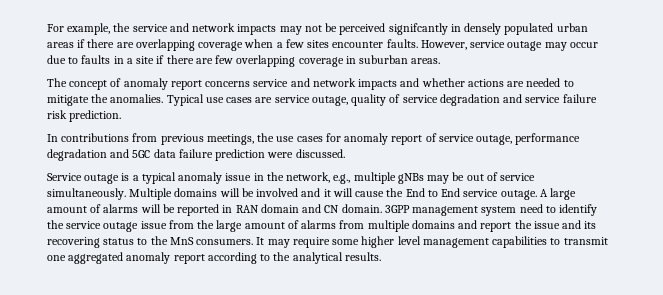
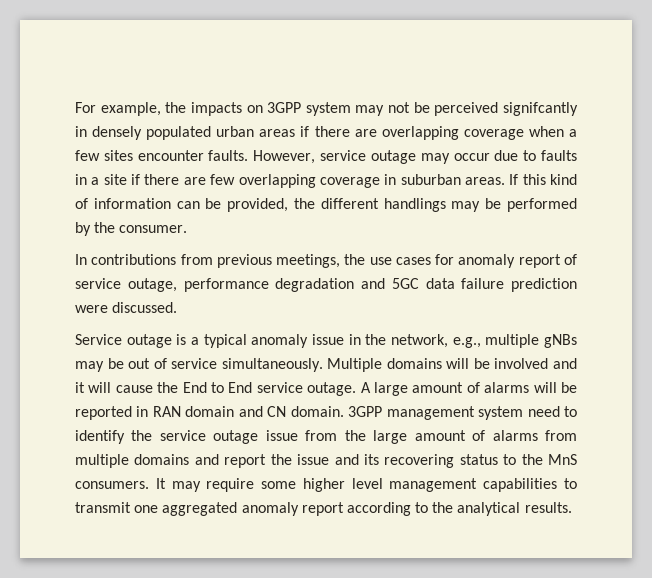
- For example, the service and network impacts may not be perceived signifcantly in densely populated urban areas if there are overlapping coverage when a few sites encounter faults.
+ For example, the impacts on 3GPP system may not be perceived signifcantly in densely populated urban areas if there are overlapping coverage when a few sites encounter faults.
- However, service outage may occur due to faults in a site if there are few overlapping coverage in suburban areas.
- The concept of anomaly report concerns service and network impacts and whether actions are needed to mitigate the anomalies. Typical use cases are service outage, quality of service degradation and service failure risk prediction.
+ However, service outage may occur due to faults in a site if there are few overlapping coverage in suburban areas. If this kind of information can be provided, the different handlings may be performed by the consumer.

